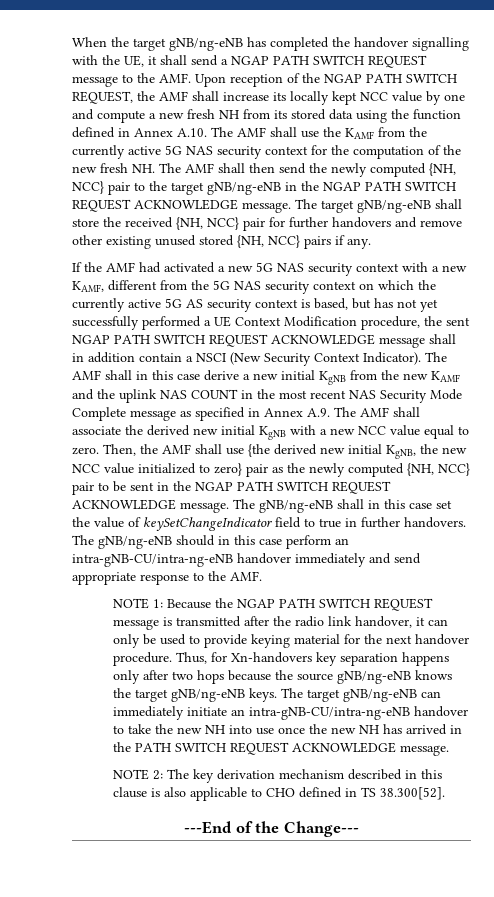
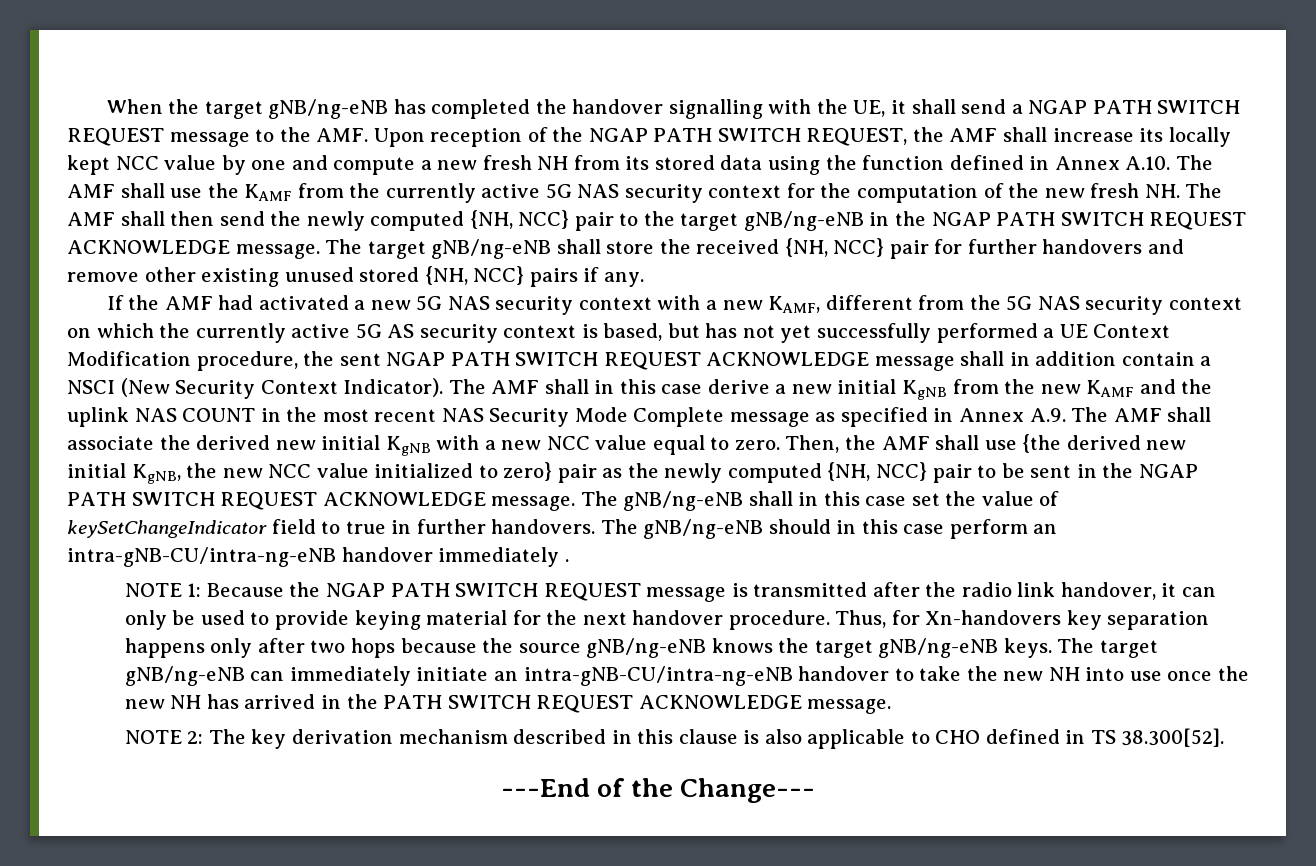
- The gNB/ng-eNB should in this case perform an intra-gNB-CU/intra-ng-eNB handover immediately and send appropriate response to the AMF.
+ The gNB/ng-eNB should in this case perform an intra-gNB-CU/intra-ng-eNB handover immediately .

